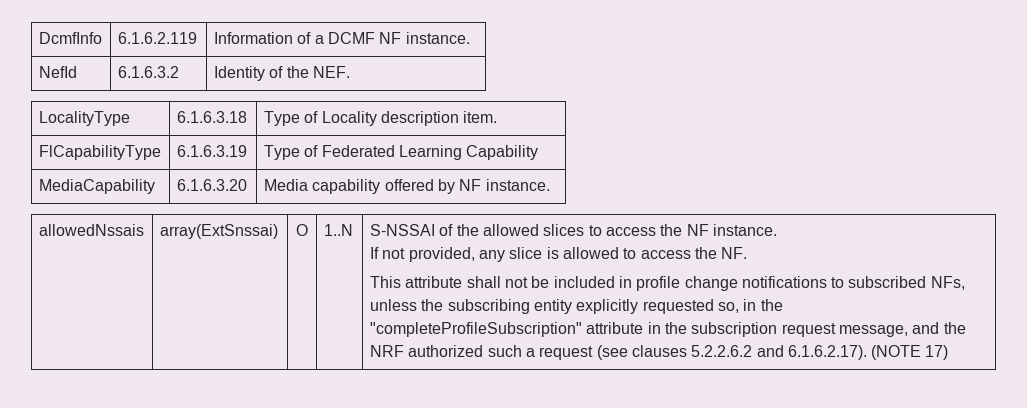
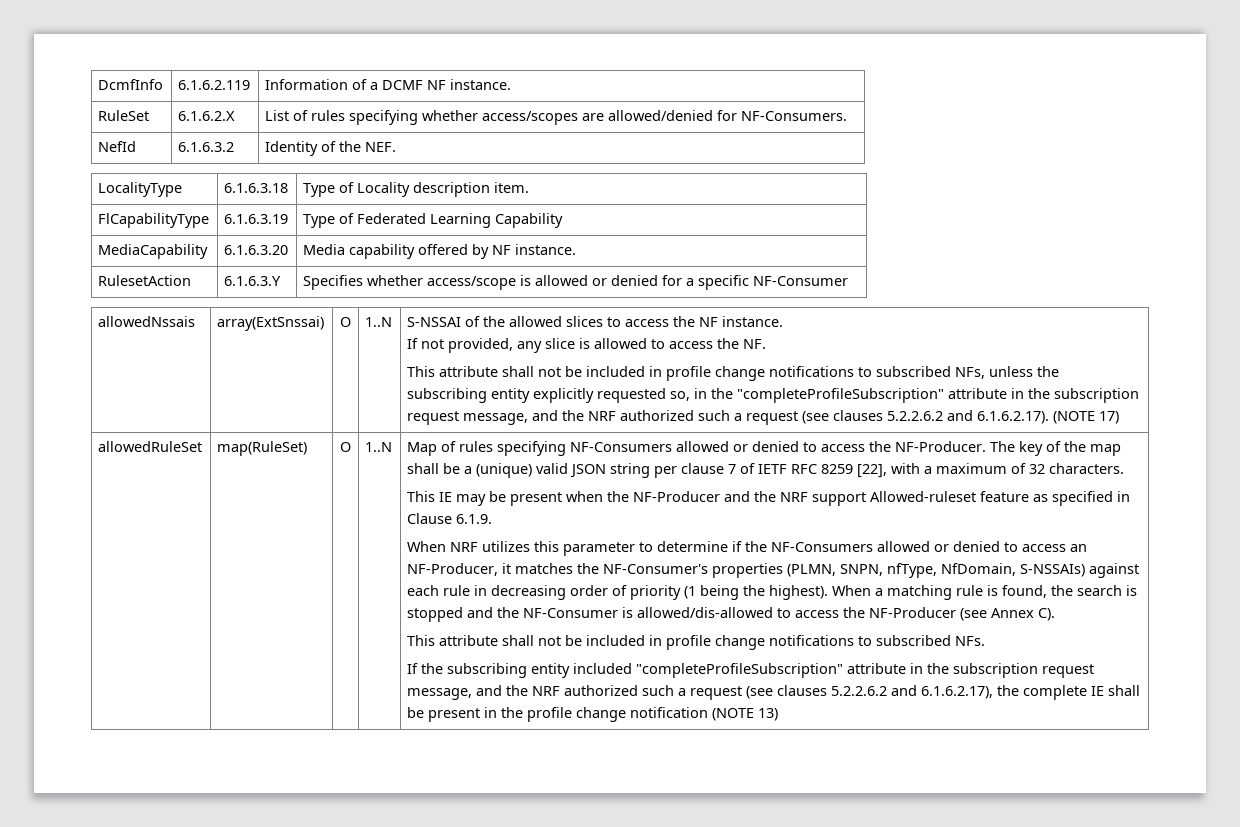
+ RuleSet | 6.1.6.2.X | List of rules specifying whether access/scopes are allowed/denied for NF-Consumers.
+ RulesetAction | 6.1.6.3.Y | Specifies whether access/scope is allowed or denied for a specific NF-Consumer
+ allowedRuleSet | map(RuleSet) | O | 1..N | Map of rules specifying NF-Consumers allowed or denied to access the NF-Producer. The key of the map shall be a (unique) valid JSON string per clause 7 of IETF RFC 8259 [22], with a maximum of 32 characters.
+ This IE may be present when the NF-Producer and the NRF support Allowed-ruleset feature as specified in Clause 6.1.9.
+ When NRF utilizes this parameter to determine if the NF-Consumers allowed or denied to access an NF-Producer, it matches the NF-Consumer's properties (PLMN, SNPN, nfType, NfDomain, S-NSSAIs) against each rule in decreasing order of priority (1 being the highest). When a matching rule is found, the search is stopped and the NF-Consumer is allowed/dis-allowed to access the NF-Producer (see Annex C).
+ This attribute shall not be included in profile change notifications to subscribed NFs.
+ If the subscribing entity included "completeProfileSubscription" attribute in the subscription request message, and the NRF authorized such a request (see clauses 5.2.2.6.2 and 6.1.6.2.17), the complete IE shall be present in the profile change notification (NOTE 13)

